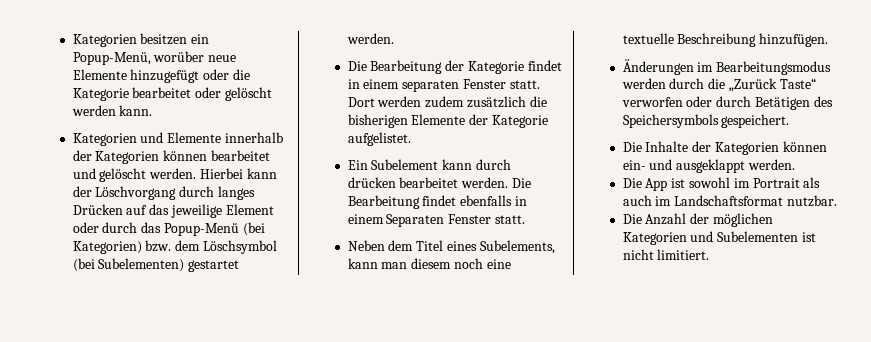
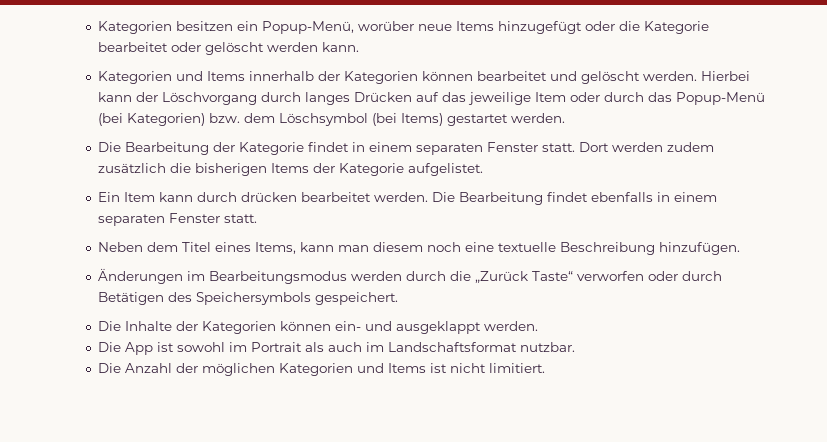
- Kategorien besitzen ein Popup-Menü, worüber neue Elemente hinzugefügt oder die Kategorie bearbeitet oder gelöscht werden kann.
+ Kategorien besitzen ein Popup-Menü, worüber neue Items hinzugefügt oder die Kategorie bearbeitet oder gelöscht werden kann.
- Kategorien und Elemente innerhalb der Kategorien können bearbeitet und gelöscht werden.
+ Kategorien und Items innerhalb der Kategorien können bearbeitet und gelöscht werden.
- Hierbei kann der Löschvorgang durch langes Drücken auf das jeweilige Element oder durch das Popup-Menü (bei Kategorien) bzw. dem Löschsymbol (bei Subelementen) gestartet werden.
+ Hierbei kann der Löschvorgang durch langes Drücken auf das jeweilige Item oder durch das Popup-Menü (bei Kategorien) bzw. dem Löschsymbol (bei Items) gestartet werden.
- Dort werden zudem zusätzlich die bisherigen Elemente der Kategorie aufgelistet.
+ Dort werden zudem zusätzlich die bisherigen Items der Kategorie aufgelistet.
- Ein Subelement kann durch drücken bearbeitet werden.
+ Ein Item kann durch drücken bearbeitet werden.
- Die Bearbeitung findet ebenfalls in einem Separaten Fenster statt.
+ Die Bearbeitung findet ebenfalls in einem separaten Fenster statt.
- Neben dem Titel eines Subelements, kann man diesem noch eine textuelle Beschreibung hinzufügen.
+ Neben dem Titel eines Items, kann man diesem noch eine textuelle Beschreibung hinzufügen.
- Die Anzahl der möglichen Kategorien und Subelementen ist nicht limitiert.
+ Die Anzahl der möglichen Kategorien und Items ist nicht limitiert.

